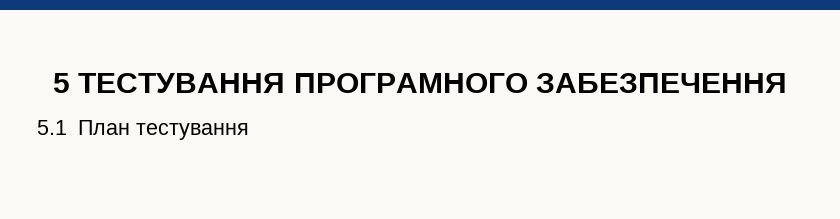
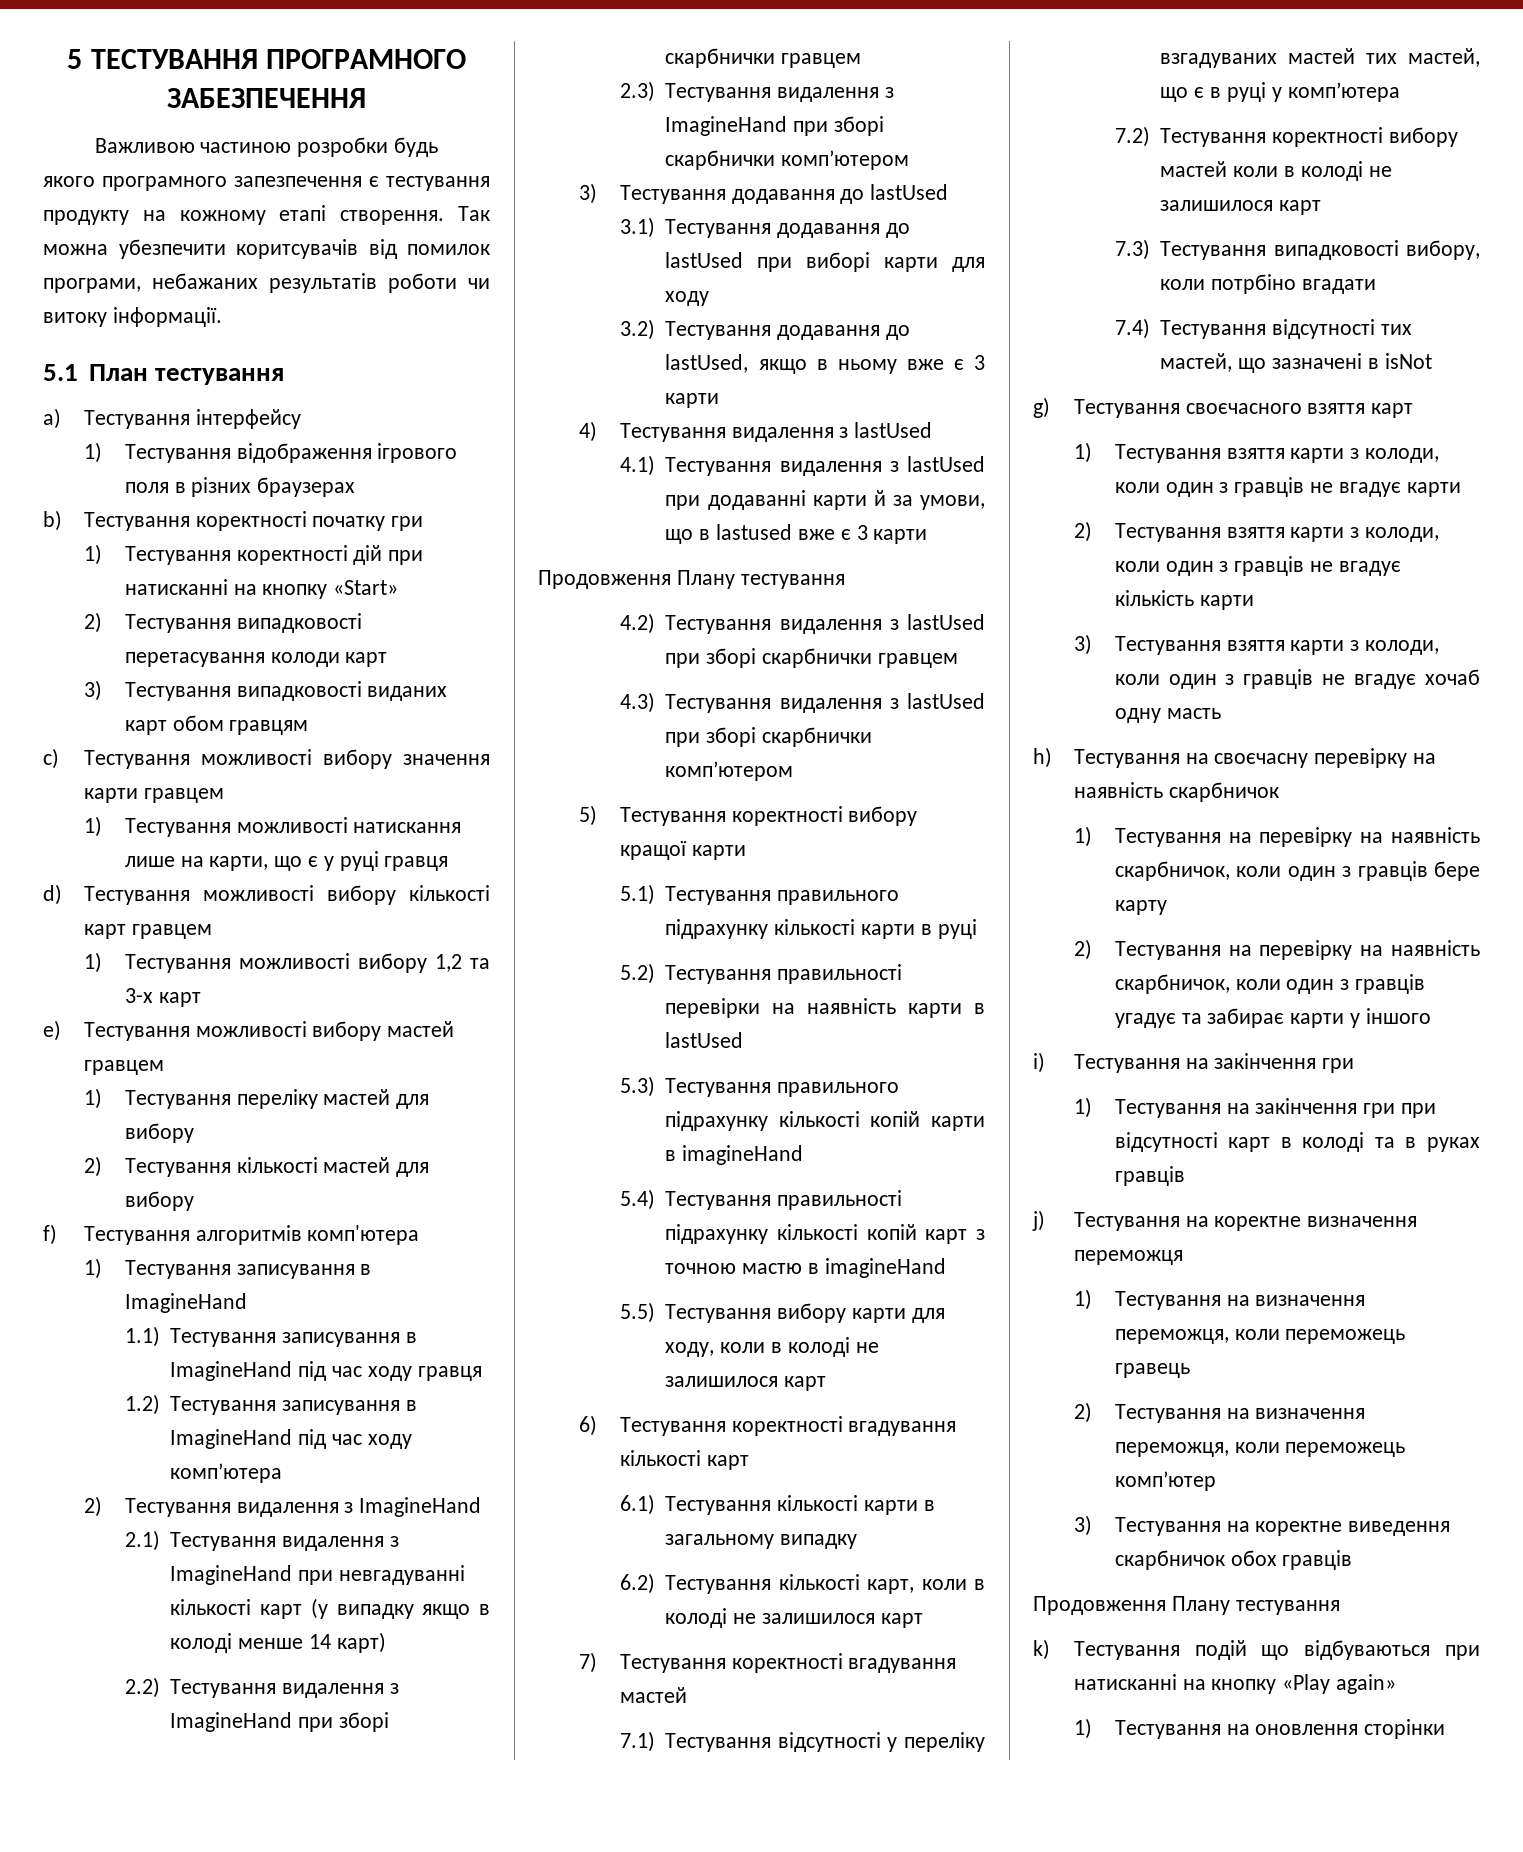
+ Важливою частиною розробки будь якого програмного запезпечення є тестування продукту на кожному етапі створення. Так можна убезпечити коритсувачів від помилок програми, небажаних результатів роботи чи витоку інформації.
  5.1 План тестування
+ a) Тестування інтерфейсу
+ 1) Тестування відображення ігрового поля в різних браузерах
+ b) Тестування коректності початку гри
+ 1) Тестування коректності дій при натисканні на кнопку «Start»
+ 2) Тестування випадковості перетасування колоди карт
+ 3) Тестування випадковості виданих карт обом гравцям
+ c) Тестування можливості вибору значення карти гравцем
+ 1) Тестування можливості натискання лише на карти, що є у руці гравця
+ d) Тестування можливості вибору кількості карт гравцем
+ 1) Тестування можливості вибору 1,2 та 3-х карт
+ e) Тестування можливості вибору мастей гравцем
+ 1) Тестування переліку мастей для вибору
+ 2) Тестування кількості мастей для вибору
+ f) Тестування алгоритмів комп'ютера
+ 1) Тестування записування в ImagineHand
+ 1.1) Тестування записування в ImagineHand під час ходу гравця
+ 1.2) Тестування записування в ImagineHand під час ходу комп’ютера
+ 2) Тестування видалення з ImagineHand
+ 2.1) Тестування видалення з ImagineHand при невгадуванні кількості карт (у випадку якщо в колоді менше 14 карт)
+ 2.2) Тестування видалення з ImagineHand при зборі скарбнички гравцем
+ 2.3) Тестування видалення з ImagineHand при зборі скарбнички комп’ютером
+ 3) Тестування додавання до lastUsed
+ 3.1) Тестування додавання до lastUsed при виборі карти для ходу
+ 3.2) Тестування додавання до lastUsed, якщо в ньому вже є 3 карти
+ 4) Тестування видалення з lastUsed
+ 4.1) Тестування видалення з lastUsed при додаванні карти й за умови, що в lastused вже є 3 карти
+ Продовження Плану тестування
+ 4.2) Тестування видалення з lastUsed при зборі скарбнички гравцем
+ 4.3) Тестування видалення з lastUsed при зборі скарбнички комп’ютером
+ 5) Тестування коректності вибору кращої карти
+ 5.1) Тестування правильного підрахунку кількості карти в руці
+ 5.2) Тестування правильності перевірки на наявність карти в lastUsed
+ 5.3) Тестування правильного підрахунку кількості копій карти в imagineHand
+ 5.4) Тестування правильності підрахунку кількості копій карт з точною мастю в imagineHand
+ 5.5) Тестування вибору карти для ходу, коли в колоді не залишилося карт
+ 6) Тестування коректності вгадування кількості карт
+ 6.1) Тестування кількості карти в загальному випадку
+ 6.2) Тестування кількості карт, коли в колоді не залишилося карт
+ 7) Тестування коректності вгадування мастей
+ 7.1) Тестування відсутності у переліку взгадуваних мастей тих мастей, що є в руці у комп’ютера
+ 7.2) Тестування коректності вибору мастей коли в колоді не залишилося карт
+ 7.3) Тестування випадковості вибору, коли потрбіно вгадати
+ 7.4) Тестування відсутності тих мастей, що зазначені в isNot
+ g) Тестування своєчасного взяття карт
+ 1) Тестування взяття карти з колоди, коли один з гравців не вгадує карти
+ 2) Тестування взяття карти з колоди, коли один з гравців не вгадує кількість карти
+ 3) Тестування взяття карти з колоди, коли один з гравців не вгадує хочаб одну масть
+ h) Тестування на своєчасну перевірку на наявність скарбничок
+ 1) Тестування на перевірку на наявність скарбничок, коли один з гравців бере карту
+ 2) Тестування на перевірку на наявність скарбничок, коли один з гравців угадує та забирає карти у іншого
+ i) Тестування на закінчення гри
+ 1) Тестування на закінчення гри при відсутності карт в колоді та в руках гравців
+ j) Тестування на коректне визначення переможця
+ 1) Тестування на визначення переможця, коли переможець гравець
+ 2) Тестування на визначення переможця, коли переможець комп’ютер
+ 3) Тестування на коректне виведення скарбничок обох гравців
+ Продовження Плану тестування
+ k) Тестування подій що відбуваються при натисканні на кнопку «Play again»
+ 1) Тестування на оновлення сторінки

